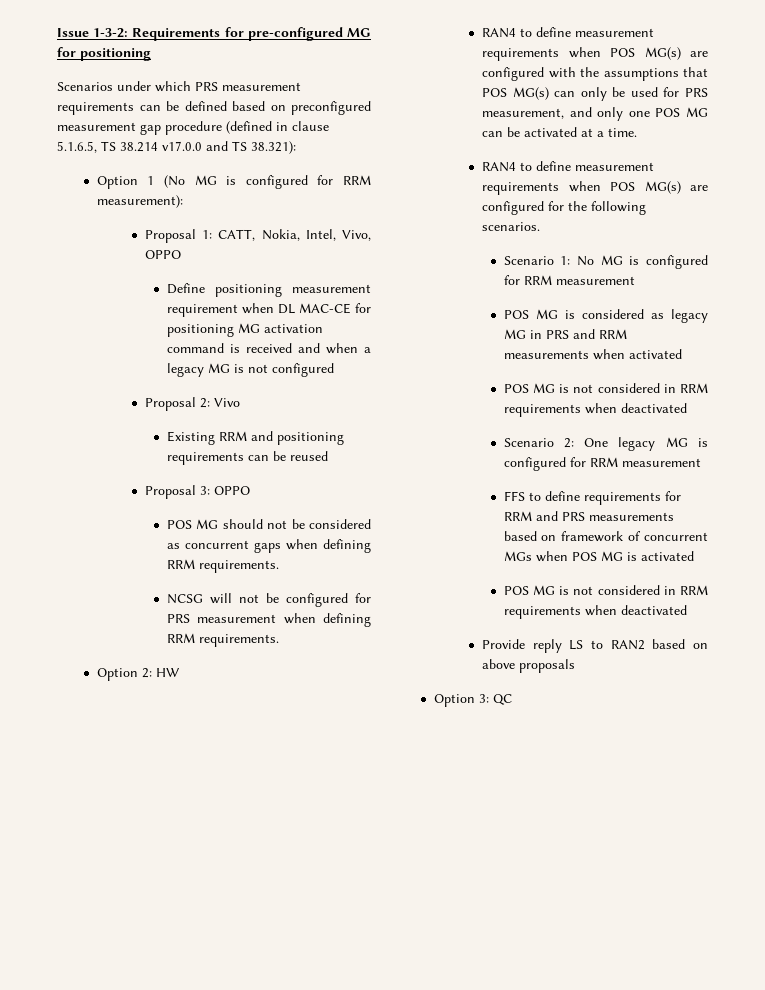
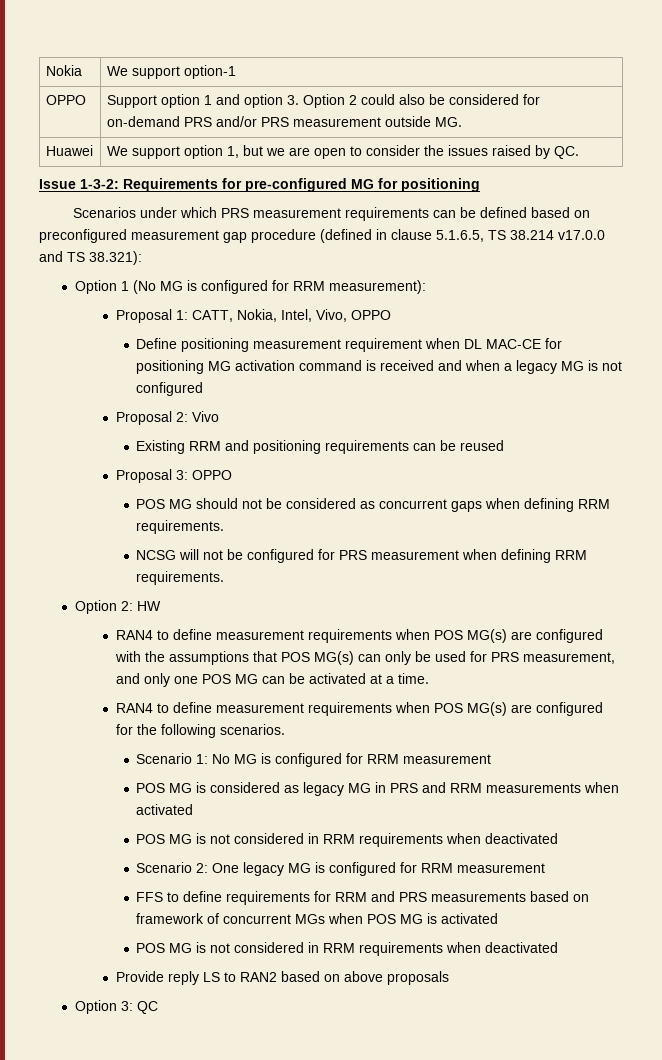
+ Nokia | We support option-1
+ OPPO | Support option 1 and option 3. Option 2 could also be considered for on-demand PRS and/or PRS measurement outside MG.
+ Huawei | We support option 1, but we are open to consider the issues raised by QC.

